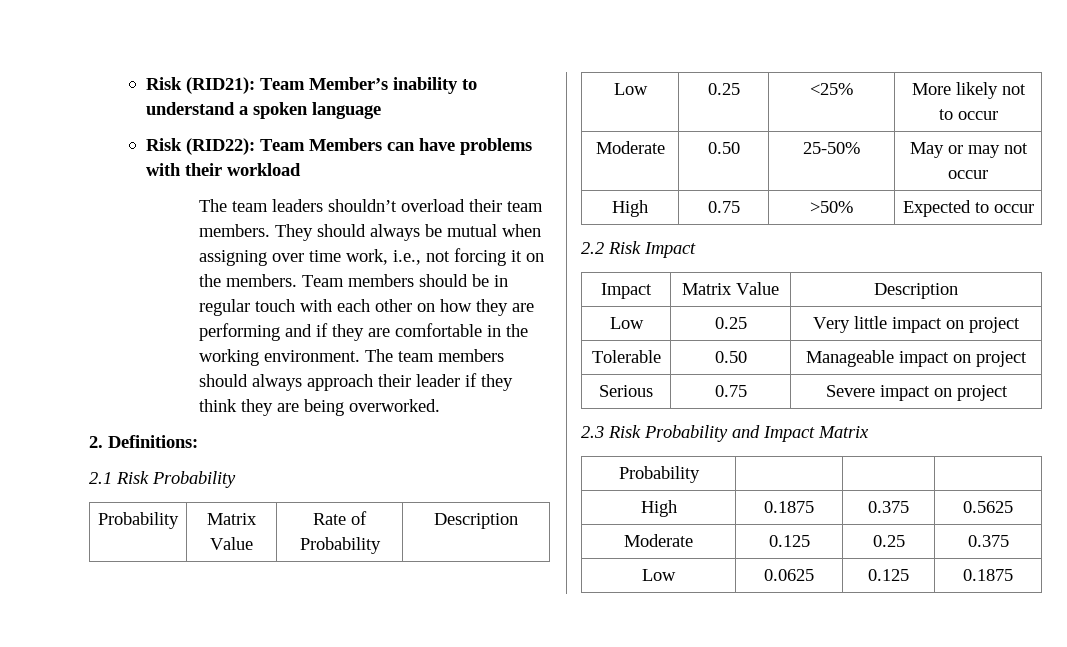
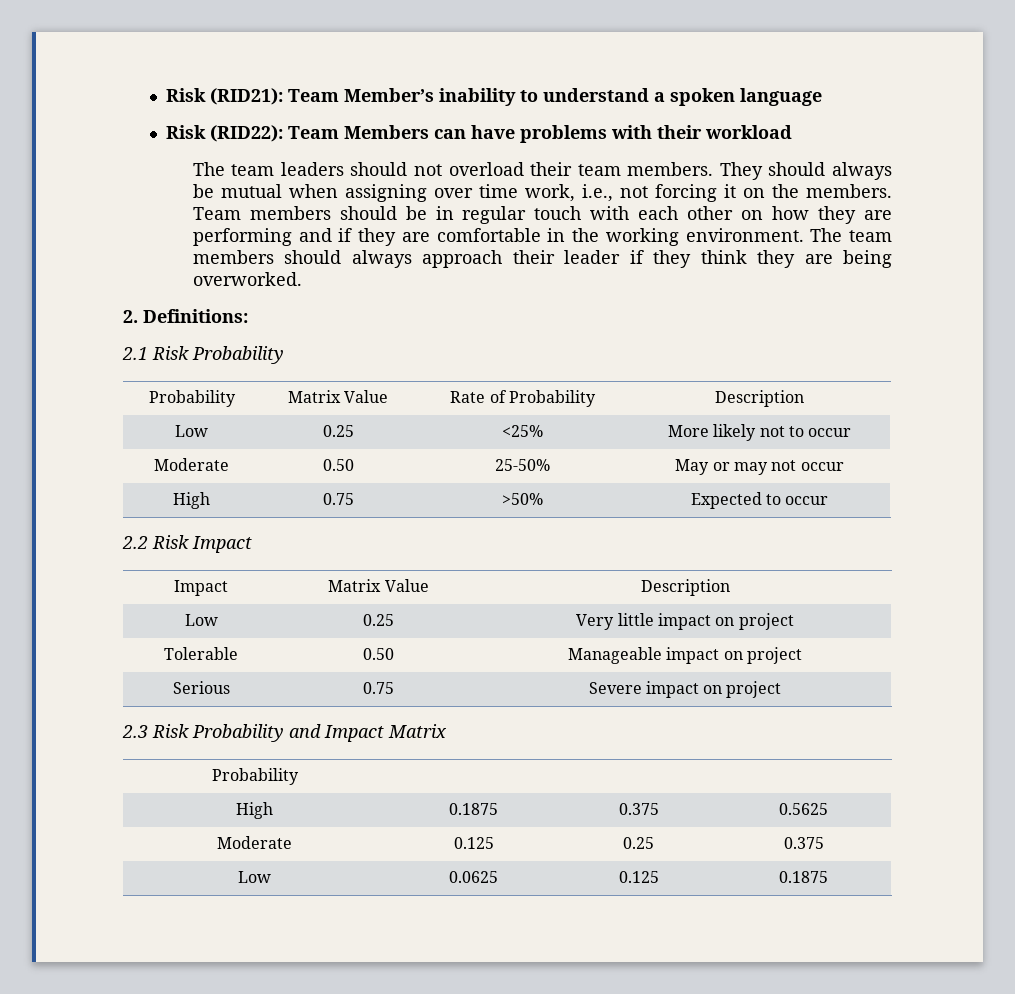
- The team leaders shouldn’t overload their team members.
+ The team leaders should not overload their team members.

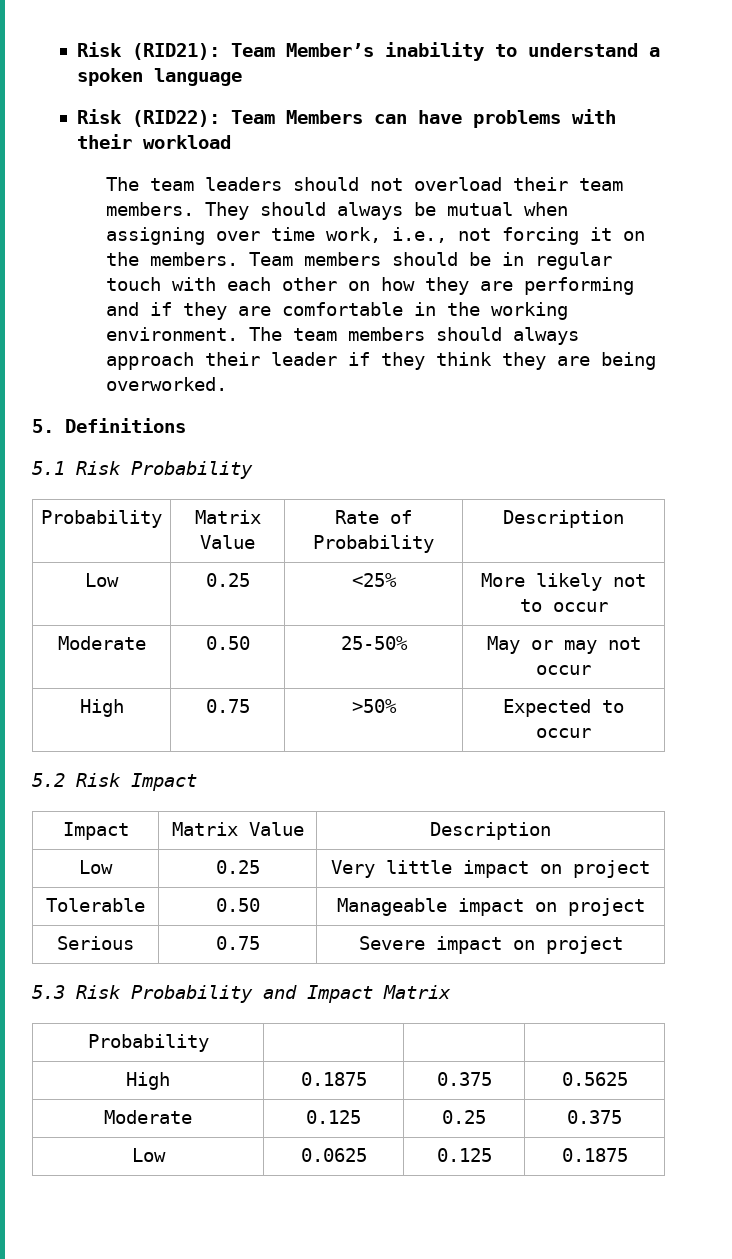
- 2. Definitions:
- 2.1 Risk Probability
+ 5. Definitions
+ 5.1 Risk Probability
- 2.2 Risk Impact
+ 5.2 Risk Impact
- 2.3 Risk Probability and Impact Matrix
+ 5.3 Risk Probability and Impact Matrix

